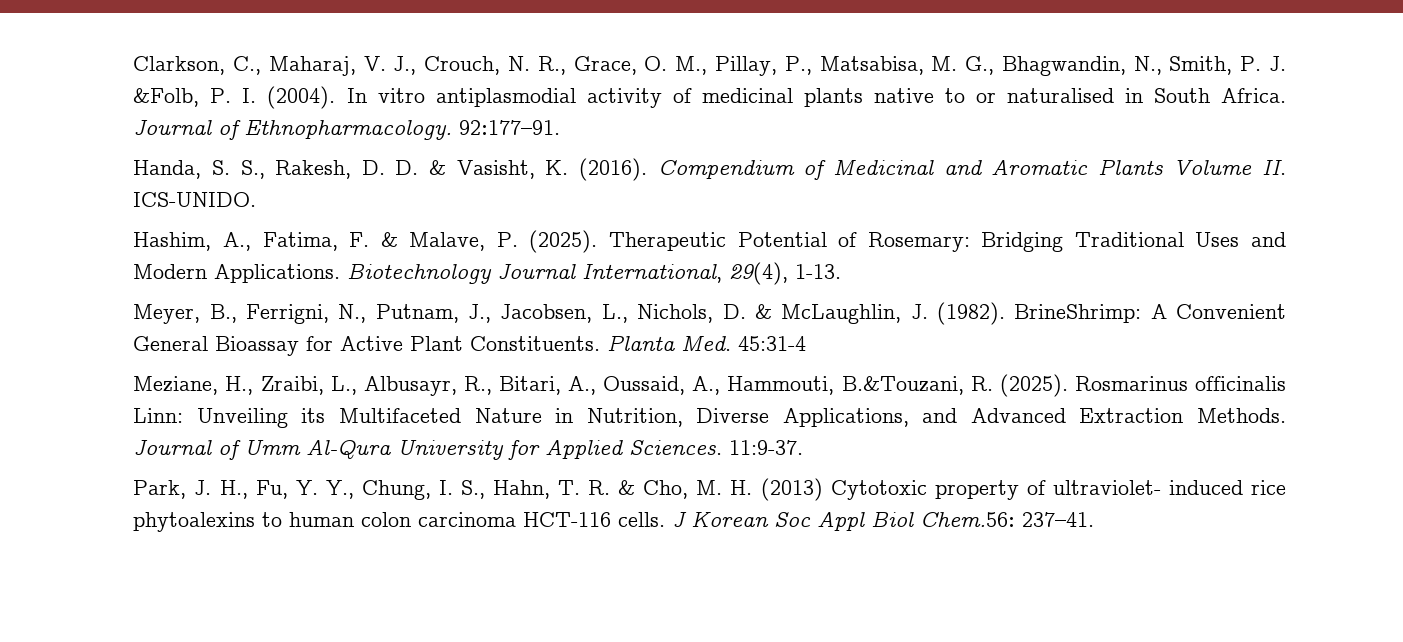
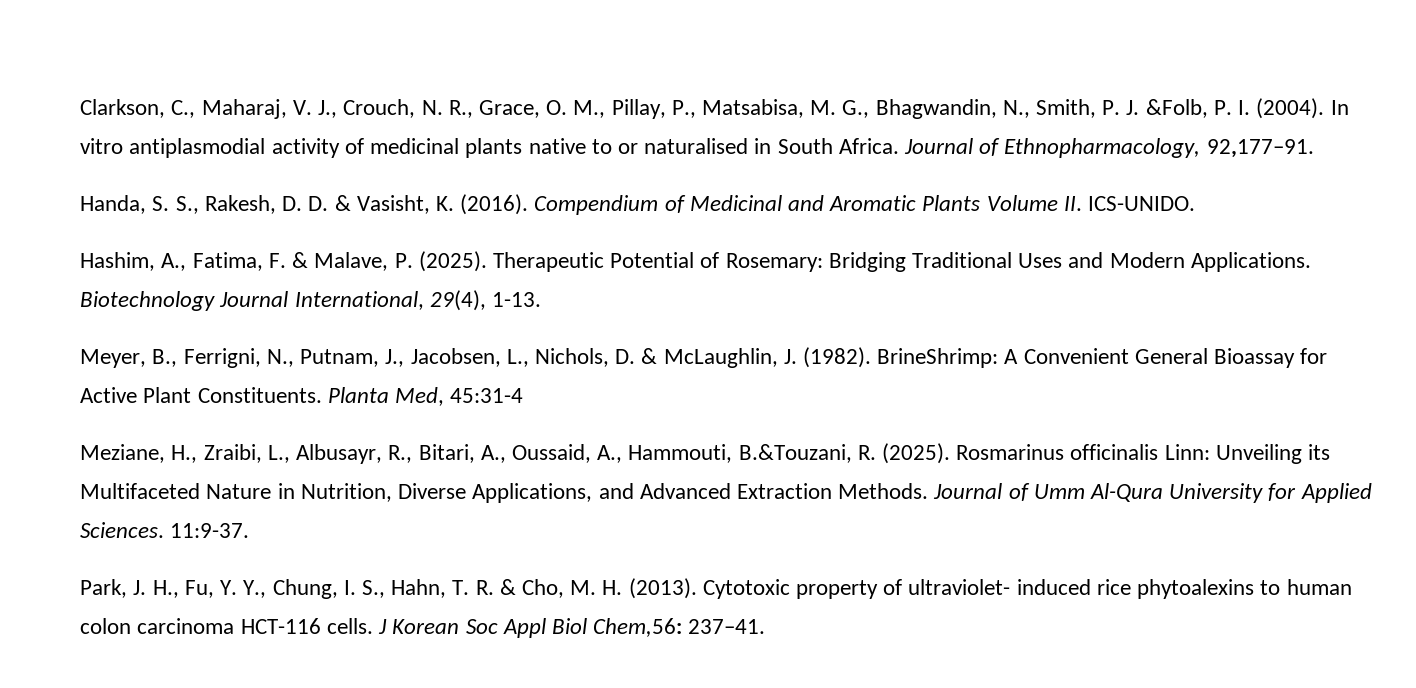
- Journal of Ethnopharmacology. 92:177–91.
+ Journal of Ethnopharmacology, 92,177–91.
- Planta Med. 45:31-4
+ Planta Med, 45:31-4
- Park, J. H., Fu, Y. Y., Chung, I. S., Hahn, T. R. & Cho, M. H. (2013) Cytotoxic property of ultraviolet- induced rice phytoalexins to human colon carcinoma HCT-116 cells.
+ Park, J. H., Fu, Y. Y., Chung, I. S., Hahn, T. R. & Cho, M. H. (2013). Cytotoxic property of ultraviolet- induced rice phytoalexins to human colon carcinoma HCT-116 cells.
- J Korean Soc Appl Biol Chem.56: 237–41.
+ J Korean Soc Appl Biol Chem,56: 237–41.

